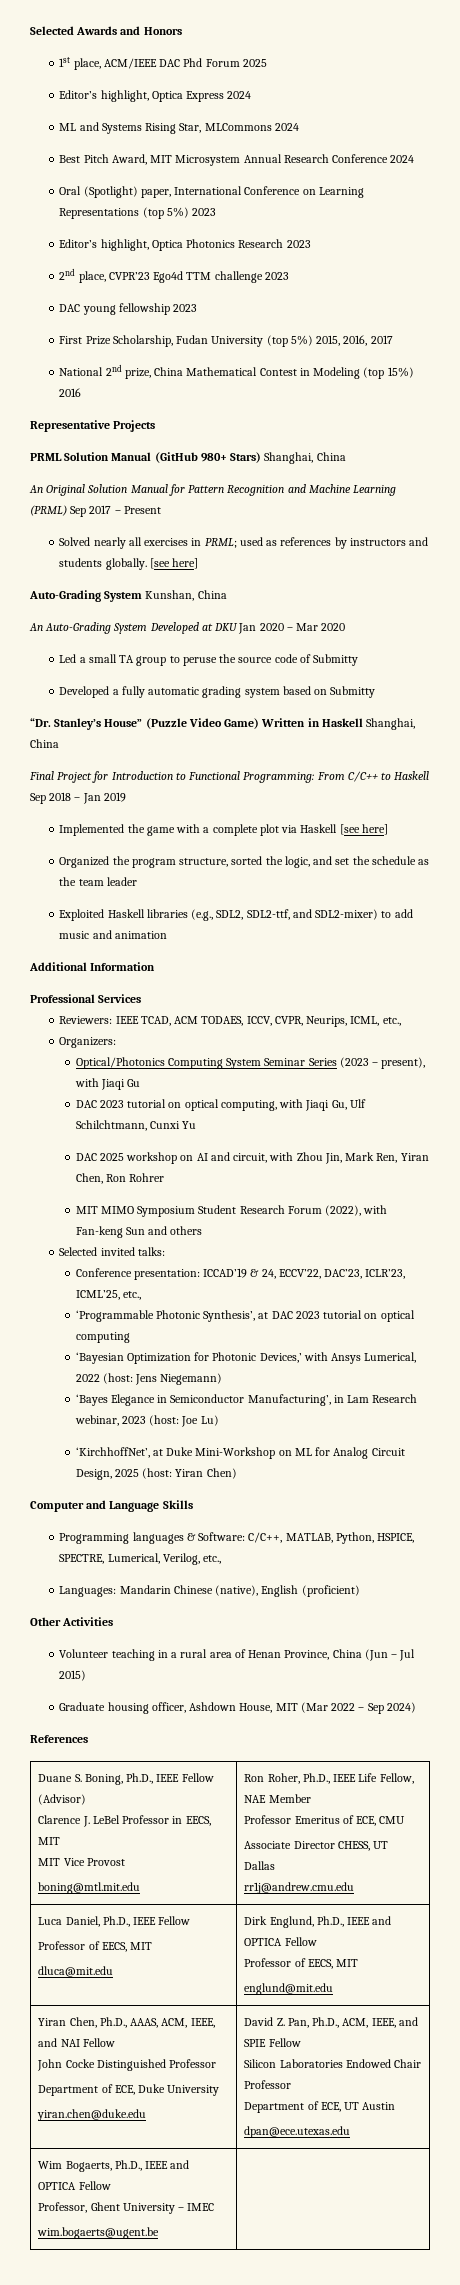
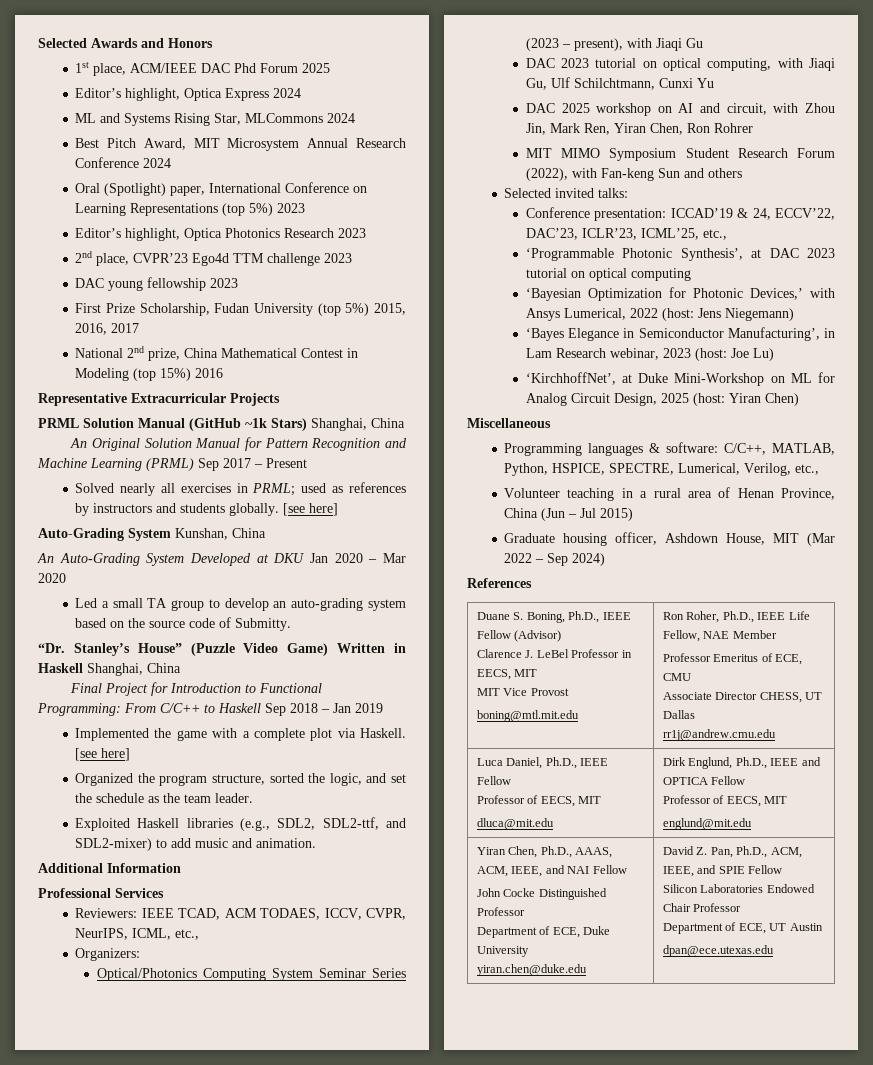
- Representative Projects
+ Representative Extracurricular Projects
- PRML Solution Manual (GitHub 980+ Stars) Shanghai, China
+ PRML Solution Manual (GitHub ~1k Stars) Shanghai, China
- Led a small TA group to peruse the source code of Submitty
- Developed a fully automatic grading system based on Submitty
+ Led a small TA group to develop an auto-grading system based on the source code of Submitty.
- Implemented the game with a complete plot via Haskell [see here]
+ Implemented the game with a complete plot via Haskell. [see here]
- Organized the program structure, sorted the logic, and set the schedule as the team leader
+ Organized the program structure, sorted the logic, and set the schedule as the team leader.
- Exploited Haskell libraries (e.g., SDL2, SDL2-ttf, and SDL2-mixer) to add music and animation
+ Exploited Haskell libraries (e.g., SDL2, SDL2-ttf, and SDL2-mixer) to add music and animation.
- Reviewers: IEEE TCAD, ACM TODAES, ICCV, CVPR, Neurips, ICML, etc.,
+ Reviewers: IEEE TCAD, ACM TODAES, ICCV, CVPR, NeurIPS, ICML, etc.,
- Computer and Language Skills
+ Miscellaneous
- Programming languages & Software: C/C++, MATLAB, Python, HSPICE, SPECTRE, Lumerical, Verilog, etc.,
+ Programming languages & software: C/C++, MATLAB, Python, HSPICE, SPECTRE, Lumerical, Verilog, etc.,
- Languages: Mandarin Chinese (native), English (proficient)
- Other Activities
- Wim Bogaerts, Ph.D., IEEE and OPTICA Fellow
- Professor, Ghent University – IMEC
- wim.bogaerts@ugent.be |

